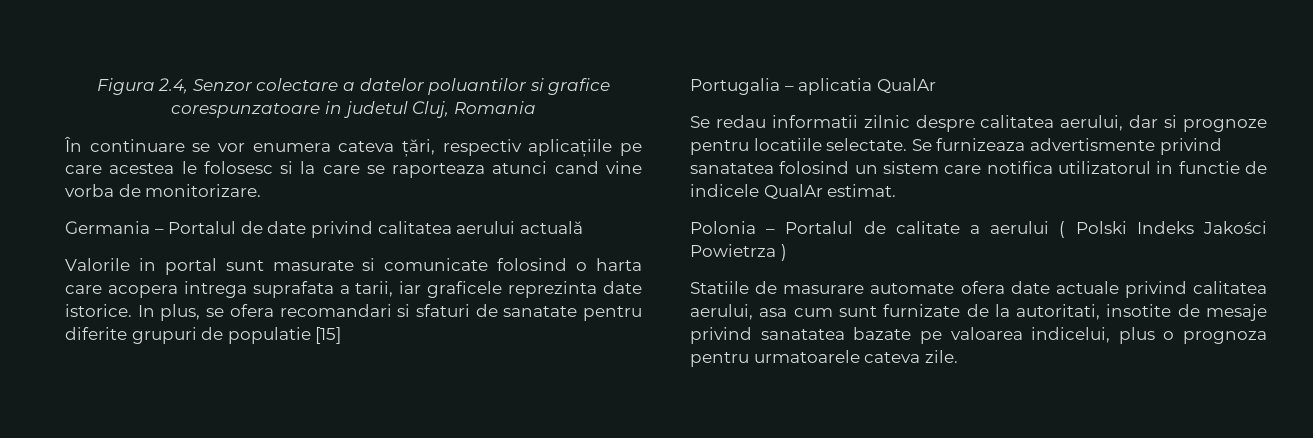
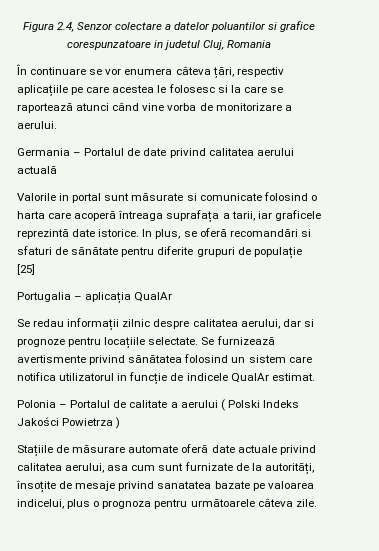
- În continuare se vor enumera cateva țări, respectiv aplicațiile pe care acestea le folosesc si la care se raporteaza atunci cand vine vorba de monitorizare.
+ În continuare se vor enumera câteva țări, respectiv aplicațiile pe care acestea le folosesc si la care se raportează atunci când vine vorba de monitorizare a aerului.
- Valorile in portal sunt masurate si comunicate folosind o harta care acopera intrega suprafata a tarii, iar graficele reprezinta date istorice.
+ Valorile in portal sunt măsurate si comunicate folosind o harta care acoperă întreaga suprafața a tarii, iar graficele reprezintă date istorice.
- In plus, se ofera recomandari si sfaturi de sanatate pentru diferite grupuri de populatie [15]
+ In plus, se oferă recomandări si sfaturi de sănătate pentru diferite grupuri de populație [25]
- Portugalia – aplicatia QualAr
+ Portugalia – aplicația QualAr
- Se redau informatii zilnic despre calitatea aerului, dar si prognoze pentru locatiile selectate.
+ Se redau informații zilnic despre calitatea aerului, dar si prognoze pentru locațiile selectate.
- Se furnizeaza advertismente privind sanatatea folosind un sistem care notifica utilizatorul in functie de indicele QualAr estimat.
+ Se furnizează avertismente privind sănătatea folosind un sistem care notifica utilizatorul in funcție de indicele QualAr estimat.
- Statiile de masurare automate ofera date actuale privind calitatea aerului, asa cum sunt furnizate de la autoritati, insotite de mesaje privind sanatatea bazate pe valoarea indicelui, plus o prognoza pentru urmatoarele cateva zile.
+ Stațiile de măsurare automate oferă date actuale privind calitatea aerului, asa cum sunt furnizate de la autorități, însoțite de mesaje privind sanatatea bazate pe valoarea indicelui, plus o prognoza pentru următoarele câteva zile.

